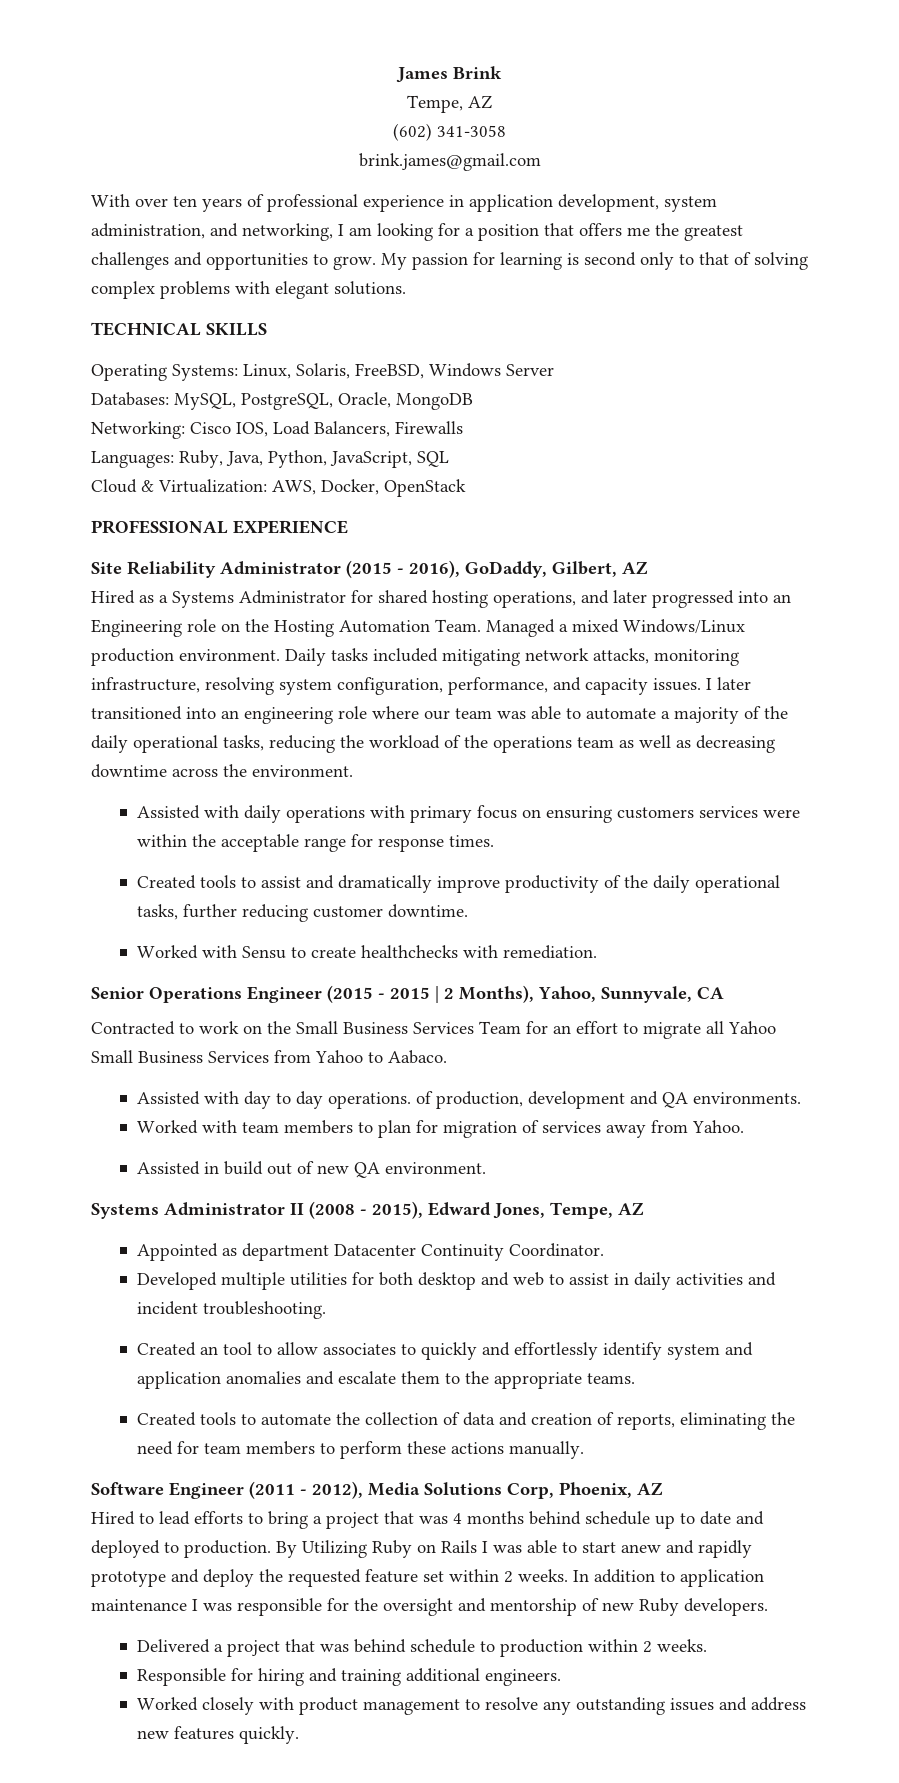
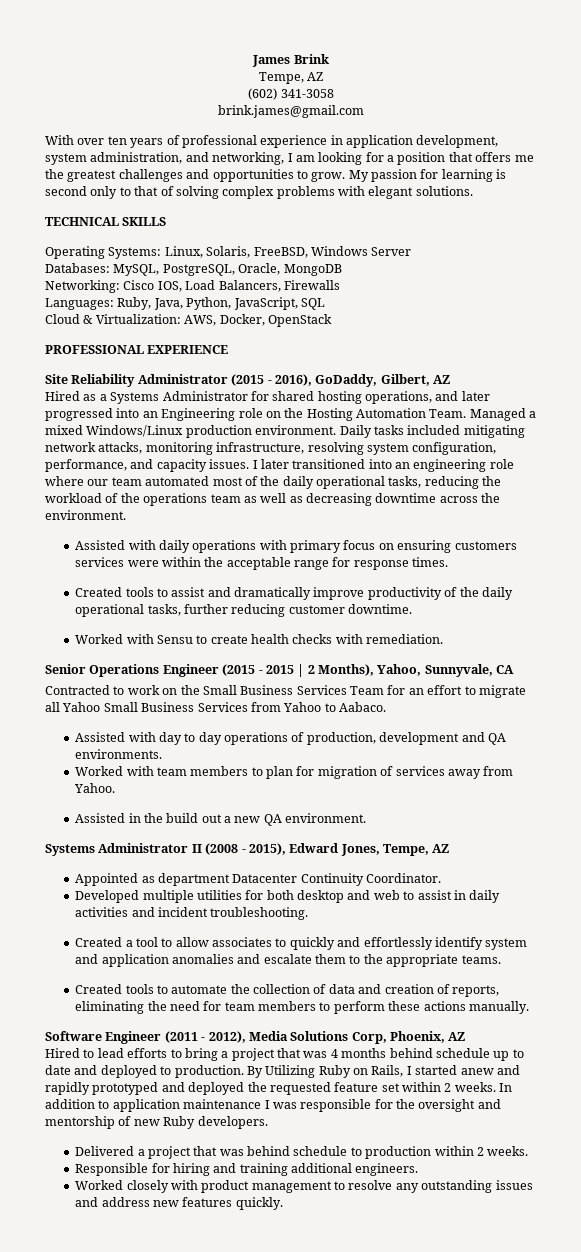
- I later transitioned into an engineering role where our team was able to automate a majority of the daily operational tasks, reducing the workload of the operations team as well as decreasing downtime across the environment.
+ I later transitioned into an engineering role where our team automated most of the daily operational tasks, reducing the workload of the operations team as well as decreasing downtime across the environment.
- Worked with Sensu to create healthchecks with remediation.
+ Worked with Sensu to create health checks with remediation.
- Assisted with day to day operations. of production, development and QA environments.
+ Assisted with day to day operations of production, development and QA environments.
- Assisted in build out of new QA environment.
+ Assisted in the build out a new QA environment.
- Created an tool to allow associates to quickly and effortlessly identify system and application anomalies and escalate them to the appropriate teams.
+ Created a tool to allow associates to quickly and effortlessly identify system and application anomalies and escalate them to the appropriate teams.
- By Utilizing Ruby on Rails I was able to start anew and rapidly prototype and deploy the requested feature set within 2 weeks.
+ By Utilizing Ruby on Rails, I started anew and rapidly prototyped and deployed the requested feature set within 2 weeks.

